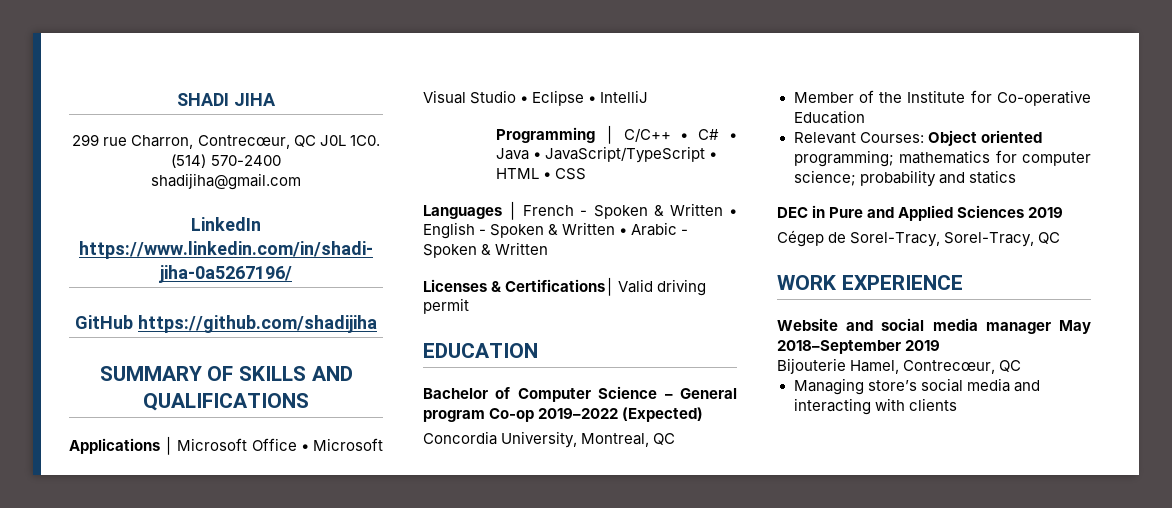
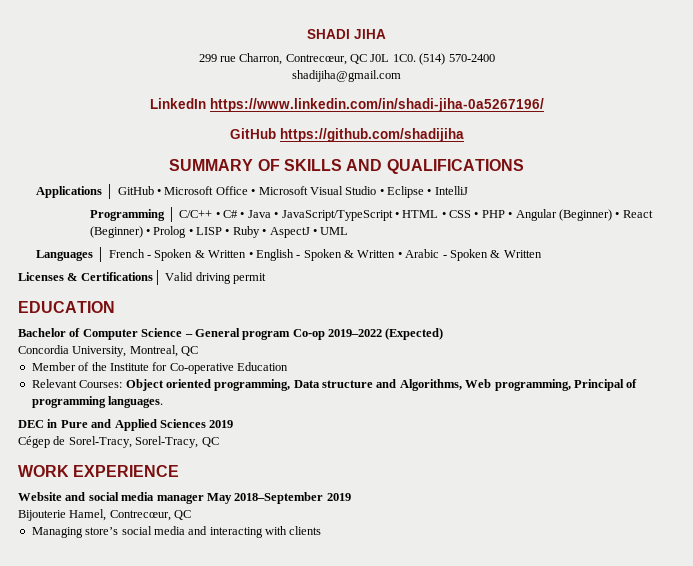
- Applications │ Microsoft Office • Microsoft Visual Studio • Eclipse • IntelliJ
+ Applications │ GitHub • Microsoft Office • Microsoft Visual Studio • Eclipse • IntelliJ
- Programming │ C/C++ • C# • Java • JavaScript/TypeScript • HTML • CSS
+ Programming │ C/C++ • C# • Java • JavaScript/TypeScript • HTML • CSS • PHP • Angular (Beginner) • React (Beginner) • Prolog • LISP • Ruby • AspectJ • UML
- Relevant Courses: Object oriented programming; mathematics for computer science; probability and statics
+ Relevant Courses: Object oriented programming, Data structure and Algorithms, Web programming, Principal of programming languages.

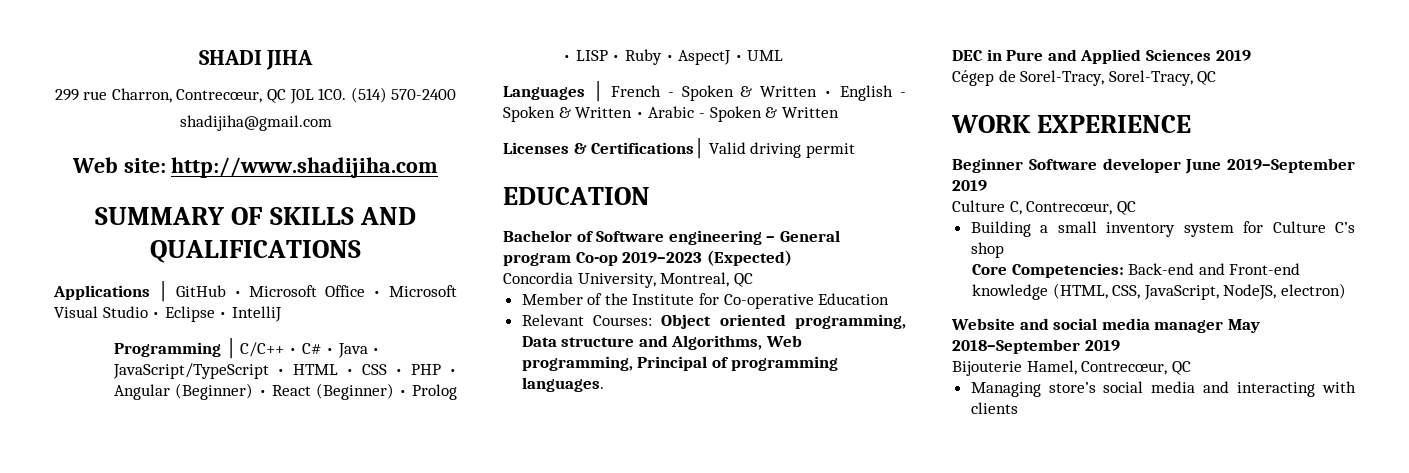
- LinkedIn https://www.linkedin.com/in/shadi-jiha-0a5267196/
- GitHub https://github.com/shadijiha
+ Web site: http://www.shadijiha.com
- Bachelor of Computer Science – General program Co-op 2019–2022 (Expected)
+ Bachelor of Software engineering – General program Co-op 2019–2023 (Expected)
+ Beginner Software developer June 2019–September 2019
+ Culture C, Contrecœur, QC
+ Building a small inventory system for Culture C’s shop
+ Core Competencies: Back-end and Front-end knowledge (HTML, CSS, JavaScript, NodeJS, electron)

